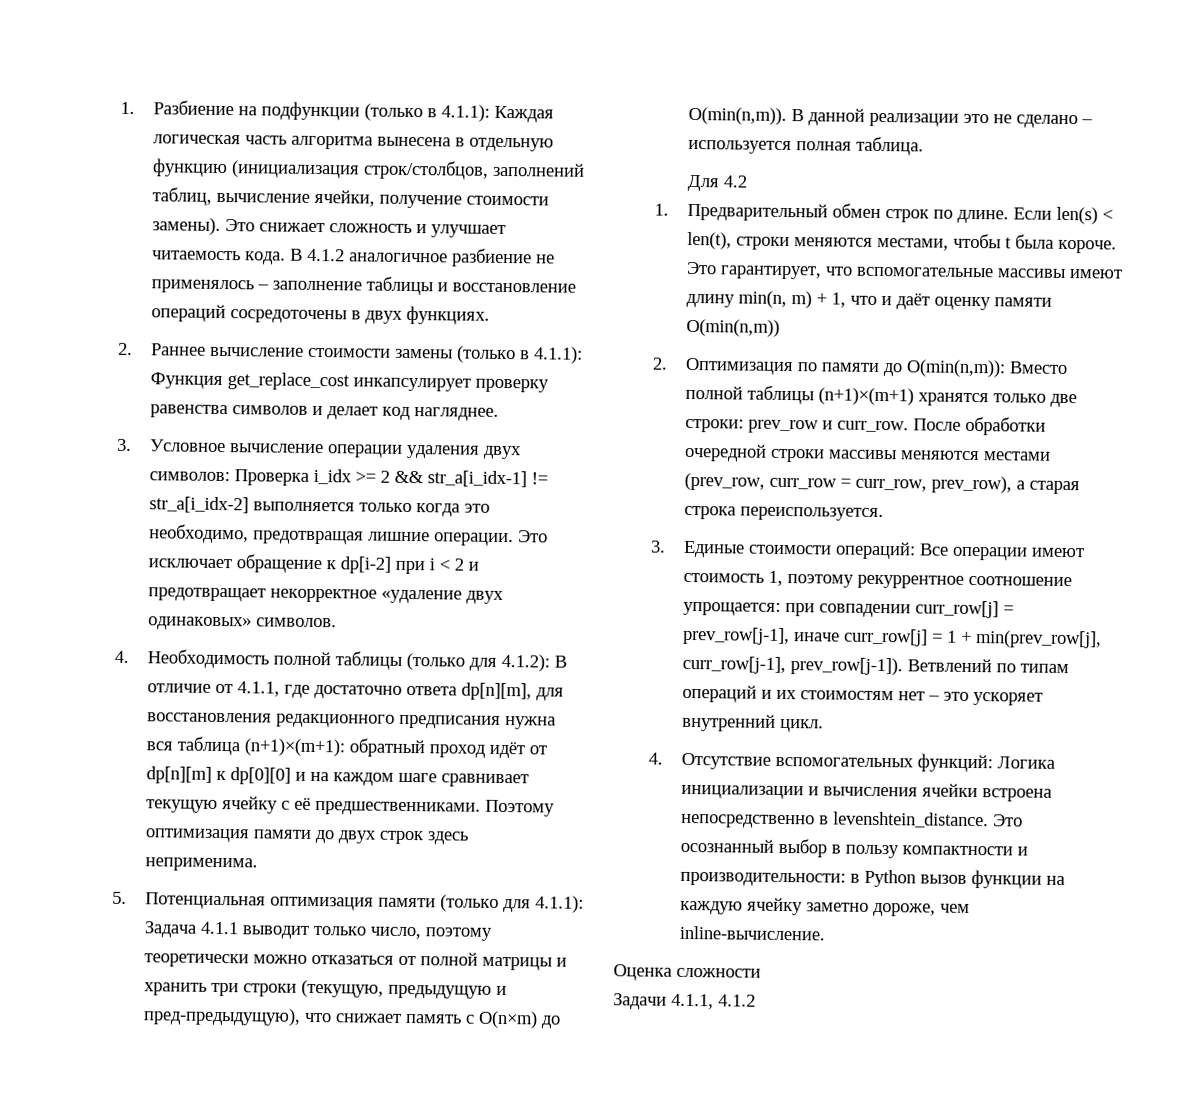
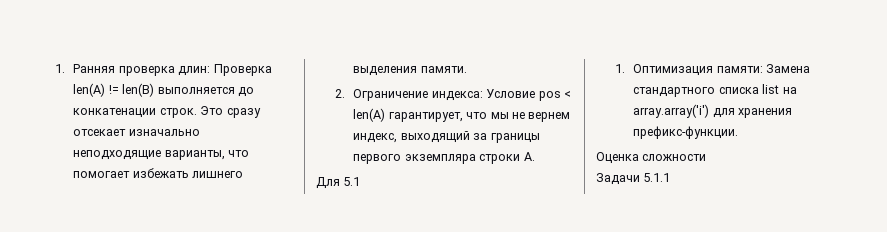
- 1. Разбиение на подфункции (только в 4.1.1): Каждая логическая часть алгоритма вынесена в отдельную функцию (инициализация строк/столбцов, заполнений таблиц, вычисление ячейки, получение стоимости замены). Это снижает сложность и улучшает читаемость кода. В 4.1.2 аналогичное разбиение не применялось – заполнение таблицы и восстановление операций сосредоточены в двух функциях.
- 2. Раннее вычисление стоимости замены (только в 4.1.1): Функция get_replace_cost инкапсулирует проверку равенства символов и делает код нагляднее.
- 3. Условное вычисление операции удаления двух символов: Проверка i_idx >= 2 && str_a[i_idx-1] != str_a[i_idx-2] выполняется только когда это необходимо, предотвращая лишние операции. Это исключает обращение к dp[i-2] при i < 2 и предотвращает некорректное «удаление двух одинаковых» символов.
- 4. Необходимость полной таблицы (только для 4.1.2): В отличие от 4.1.1, где достаточно ответа dp[n][m], для восстановления редакционного предписания нужна вся таблица (n+1)×(m+1): обратный проход идёт от dp[n][m] к dp[0][0] и на каждом шаге сравнивает текущую ячейку с её предшественниками. Поэтому оптимизация памяти до двух строк здесь неприменима.
- 5. Потенциальная оптимизация памяти (только для 4.1.1): Задача 4.1.1 выводит только число, поэтому теоретически можно отказаться от полной матрицы и хранить три строки (текущую, предыдущую и пред-предыдущую), что снижает память с O(n×m) до O(min(n,m)). В данной реализации это не сделано – используется полная таблица.
- Для 4.2
- 1. Предварительный обмен строк по длине. Если len(s) < len(t), строки меняются местами, чтобы t была короче. Это гарантирует, что вспомогательные массивы имеют длину min(n, m) + 1, что и даёт оценку памяти O(min(n,m))
- 2. Оптимизация по памяти до O(min(n,m)): Вместо полной таблицы (n+1)×(m+1) хранятся только две строки: prev_row и curr_row. После обработки очередной строки массивы меняются местами (prev_row, curr_row = curr_row, prev_row), а старая строка переиспользуется.
- 3. Единые стоимости операций: Все операции имеют стоимость 1, поэтому рекуррентное соотношение упрощается: при совпадении curr_row[j] = prev_row[j-1], иначе curr_row[j] = 1 + min(prev_row[j], curr_row[j-1], prev_row[j-1]). Ветвлений по типам операций и их стоимостям нет – это ускоряет внутренний цикл.
- 4. Отсутствие вспомогательных функций: Логика инициализации и вычисления ячейки встроена непосредственно в levenshtein_distance. Это осознанный выбор в пользу компактности и производительности: в Python вызов функции на каждую ячейку заметно дороже, чем inline-вычисление.
+ 1. Ранняя проверка длин: Проверка len(A) != len(B) выполняется до конкатенации строк. Это сразу отсекает изначально неподходящие варианты, что помогает избежать лишнего выделения памяти.
+ 2. Ограничение индекса: Условие pos < len(A) гарантирует, что мы не вернем индекс, выходящий за границы первого экземпляра строки A.
+ Для 5.1
+ 1. Оптимизация памяти: Замена стандартного списка list на array.array('i') для хранения префикс-функции.
- Задачи 4.1.1, 4.1.2
+ Задачи 5.1.1

